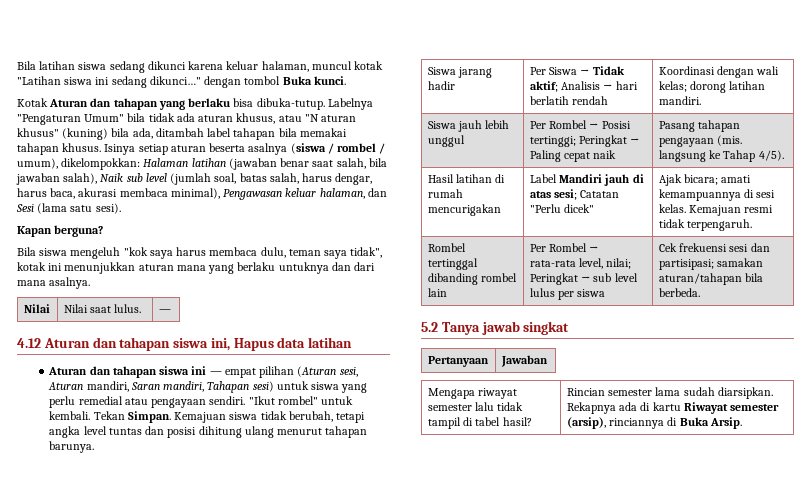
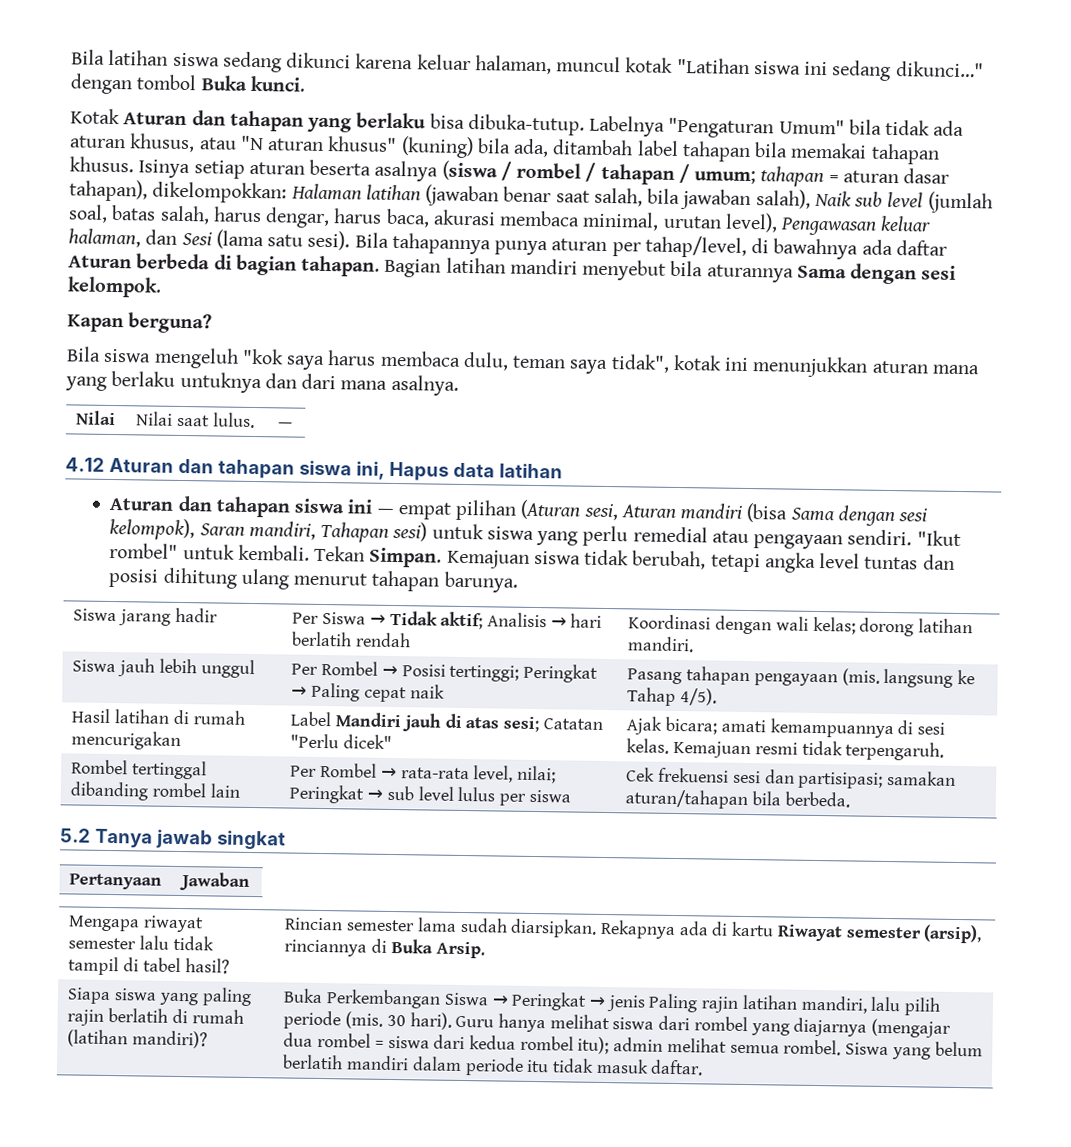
- Isinya setiap aturan beserta asalnya (siswa / rombel / umum), dikelompokkan: Halaman latihan (jawaban benar saat salah, bila jawaban salah), Naik sub level (jumlah soal, batas salah, harus dengar, harus baca, akurasi membaca minimal), Pengawasan keluar halaman, dan Sesi (lama satu sesi).
+ Isinya setiap aturan beserta asalnya (siswa / rombel / tahapan / umum; tahapan = aturan dasar tahapan), dikelompokkan: Halaman latihan (jawaban benar saat salah, bila jawaban salah), Naik sub level (jumlah soal, batas salah, harus dengar, harus baca, akurasi membaca minimal, urutan level), Pengawasan keluar halaman, dan Sesi (lama satu sesi). Bila tahapannya punya aturan per tahap/level, di bawahnya ada daftar Aturan berbeda di bagian tahapan. Bagian latihan mandiri menyebut bila aturannya Sama dengan sesi kelompok.
- Aturan dan tahapan siswa ini — empat pilihan (Aturan sesi, Aturan mandiri, Saran mandiri, Tahapan sesi) untuk siswa yang perlu remedial atau pengayaan sendiri.
+ Aturan dan tahapan siswa ini — empat pilihan (Aturan sesi, Aturan mandiri (bisa Sama dengan sesi kelompok), Saran mandiri, Tahapan sesi) untuk siswa yang perlu remedial atau pengayaan sendiri.
+ Siapa siswa yang paling rajin berlatih di rumah (latihan mandiri)? | Buka Perkembangan Siswa → Peringkat → jenis Paling rajin latihan mandiri, lalu pilih periode (mis. 30 hari). Guru hanya melihat siswa dari rombel yang diajarnya (mengajar dua rombel = siswa dari kedua rombel itu); admin melihat semua rombel. Siswa yang belum berlatih mandiri dalam periode itu tidak masuk daftar.

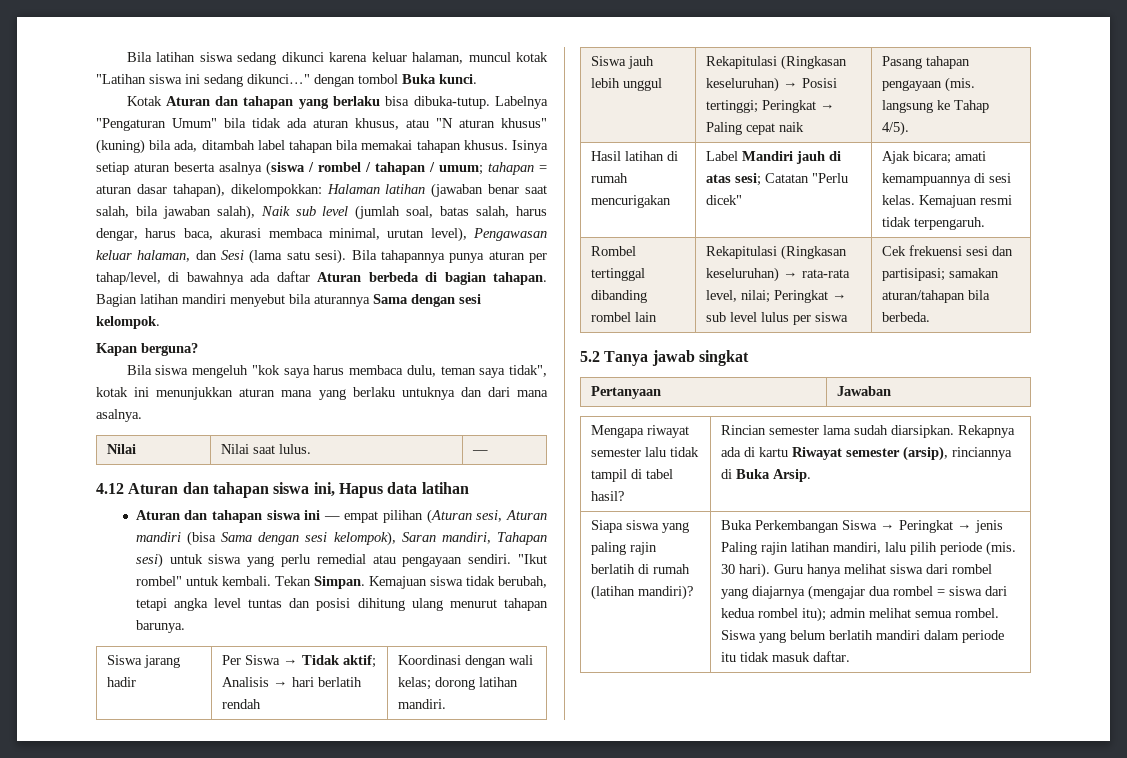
- Siswa jauh lebih unggul | Per Rombel → Posisi tertinggi; Peringkat → Paling cepat naik | Pasang tahapan pengayaan (mis. langsung ke Tahap 4/5).
+ Siswa jauh lebih unggul | Rekapitulasi (Ringkasan keseluruhan) → Posisi tertinggi; Peringkat → Paling cepat naik | Pasang tahapan pengayaan (mis. langsung ke Tahap 4/5).
- Rombel tertinggal dibanding rombel lain | Per Rombel → rata-rata level, nilai; Peringkat → sub level lulus per siswa | Cek frekuensi sesi dan partisipasi; samakan aturan/tahapan bila berbeda.
+ Rombel tertinggal dibanding rombel lain | Rekapitulasi (Ringkasan keseluruhan) → rata-rata level, nilai; Peringkat → sub level lulus per siswa | Cek frekuensi sesi dan partisipasi; samakan aturan/tahapan bila berbeda.

